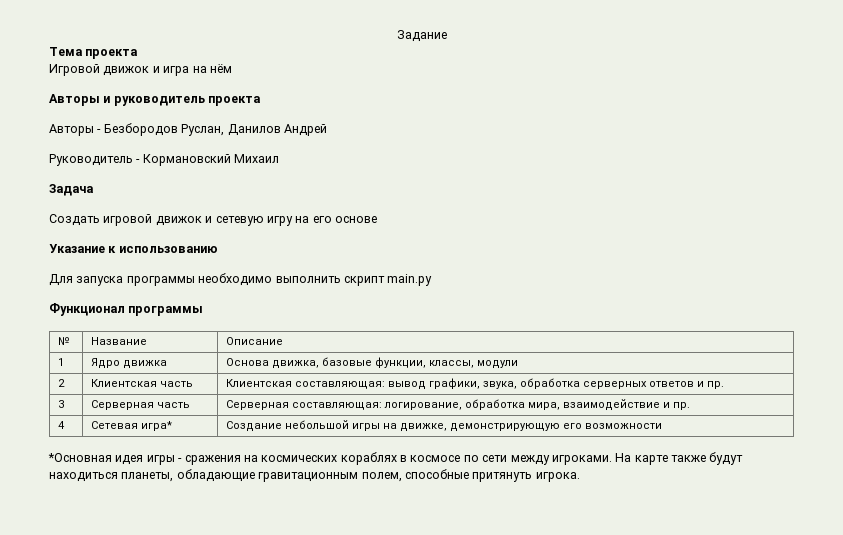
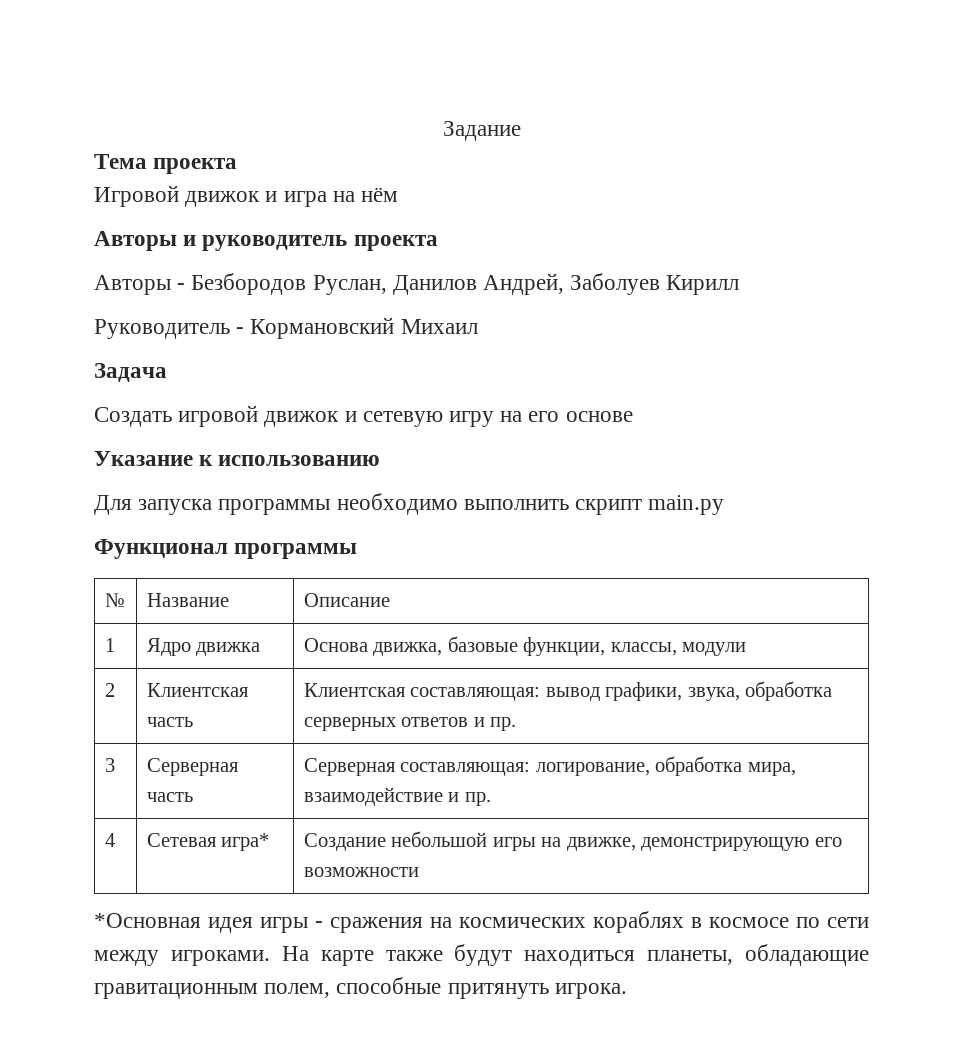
- Авторы - Безбородов Руслан, Данилов Андрей
+ Авторы - Безбородов Руслан, Данилов Андрей, Заболуев Кирилл

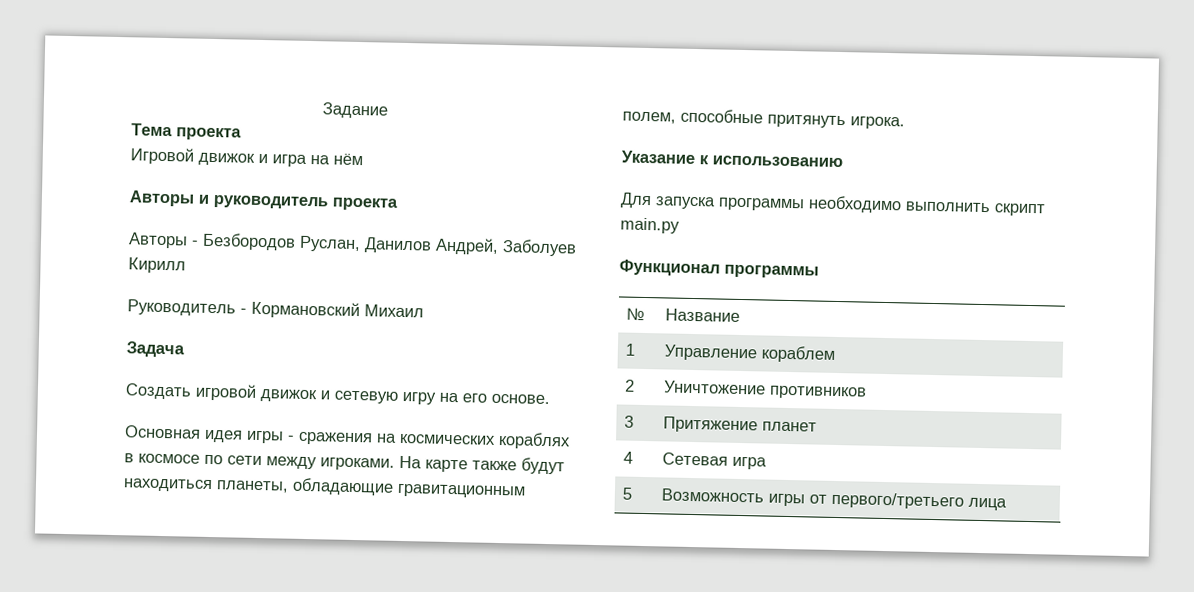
- Создать игровой движок и сетевую игру на его основе
- Указание к использованию
- Для запуска программы необходимо выполнить скрипт main.py
- Функционал программы
- № | Название | Описание
- 1 | Ядро движка | Основа движка, базовые функции, классы, модули
- 2 | Клиентская часть | Клиентская составляющая: вывод графики, звука, обработка серверных ответов и пр.
- 3 | Серверная часть | Серверная составляющая: логирование, обработка мира, взаимодействие и пр.
- 4 | Сетевая игра* | Создание небольшой игры на движке, демонстрирующую его возможности
- *Основная идея игры - сражения на космических кораблях в космосе по сети между игроками.
+ Создать игровой движок и сетевую игру на его основе.
+ Основная идея игры - сражения на космических кораблях в космосе по сети между игроками.
+ Указание к использованию
+ Для запуска программы необходимо выполнить скрипт main.py
+ Функционал программы
+ № | Название
+ 1 | Управление кораблем
+ 2 | Уничтожение противников
+ 3 | Притяжение планет
+ 4 | Сетевая игра
+ 5 | Возможность игры от первого/третьего лица

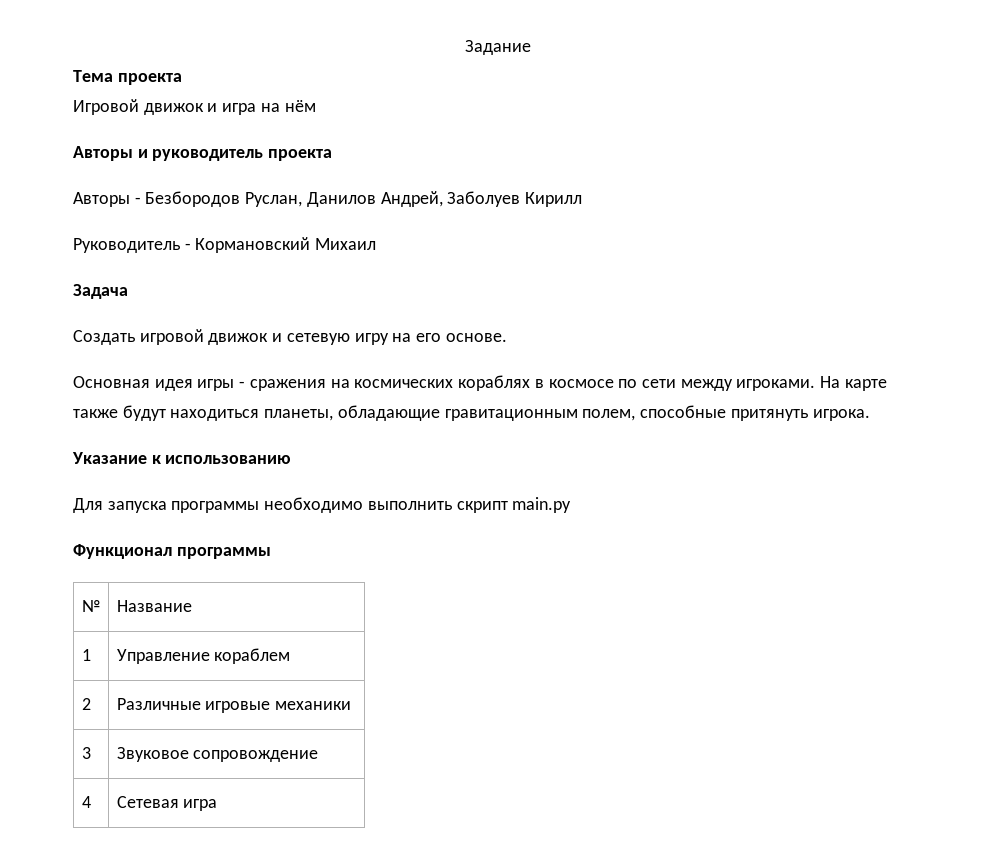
- 2 | Уничтожение противников
+ 2 | Различные игровые механики
- 3 | Притяжение планет
+ 3 | Звуковое сопровождение
- 5 | Возможность игры от первого/третьего лица

